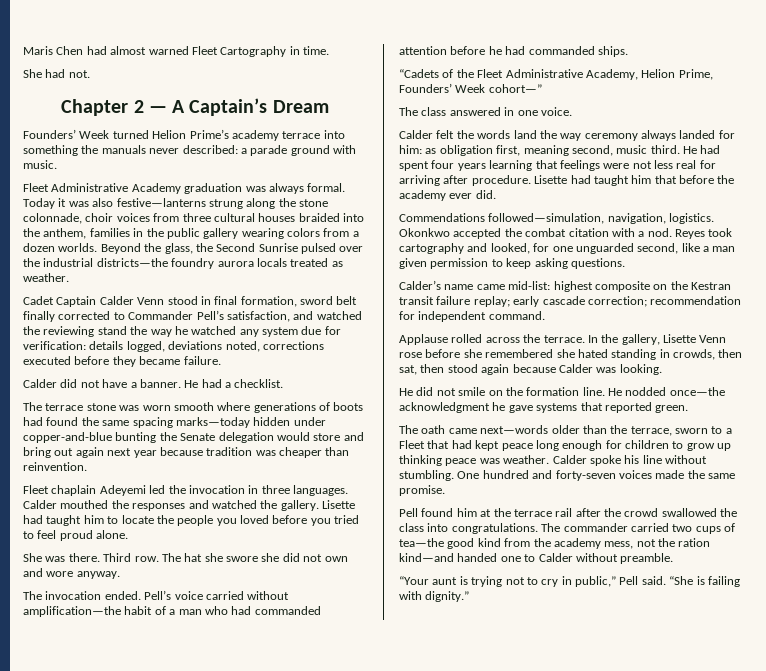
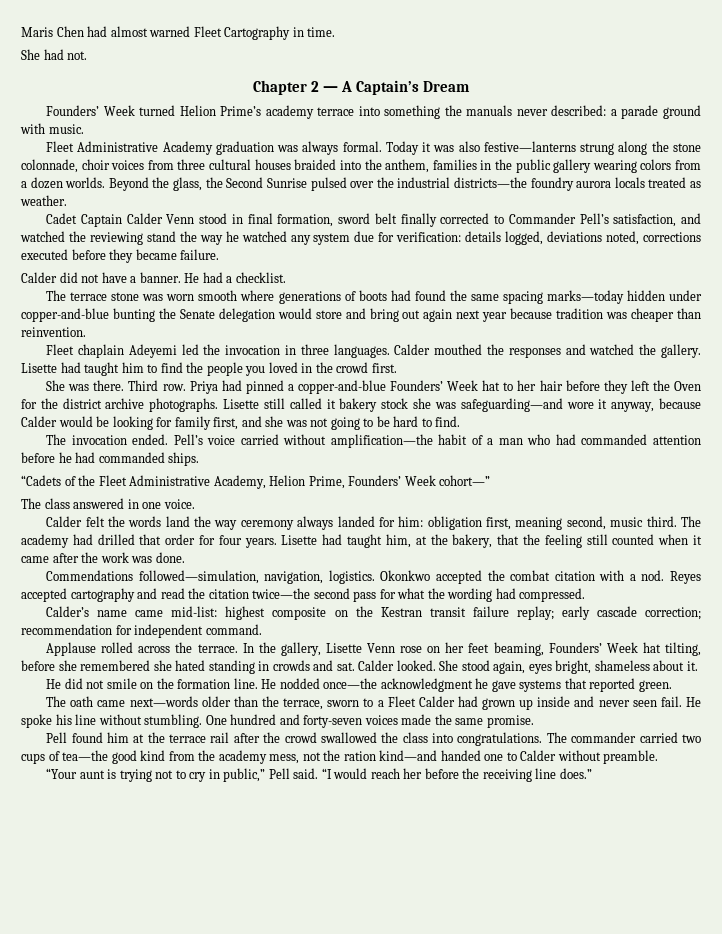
- Lisette had taught him to locate the people you loved before you tried to feel proud alone.
+ Lisette had taught him to find the people you loved in the crowd first.
- The hat she swore she did not own and wore anyway.
+ Priya had pinned a copper-and-blue Founders’ Week hat to her hair before they left the Oven for the district archive photographs. Lisette still called it bakery stock she was safeguarding—and wore it anyway, because Calder would be looking for family first, and she was not going to be hard to find.
- Calder felt the words land the way ceremony always landed for him: as obligation first, meaning second, music third.
+ Calder felt the words land the way ceremony always landed for him: obligation first, meaning second, music third.
- He had spent four years learning that feelings were not less real for arriving after procedure. Lisette had taught him that before the academy ever did.
+ The academy had drilled that order for four years. Lisette had taught him, at the bakery, that the feeling still counted when it came after the work was done.
- Reyes took cartography and looked, for one unguarded second, like a man given permission to keep asking questions.
+ Reyes accepted cartography and read the citation twice—the second pass for what the wording had compressed.
- In the gallery, Lisette Venn rose before she remembered she hated standing in crowds, then sat, then stood again because Calder was looking.
+ In the gallery, Lisette Venn rose on her feet beaming, Founders’ Week hat tilting, before she remembered she hated standing in crowds and sat. Calder looked. She stood again, eyes bright, shameless about it.
- The oath came next—words older than the terrace, sworn to a Fleet that had kept peace long enough for children to grow up thinking peace was weather. Calder spoke his line without stumbling.
+ The oath came next—words older than the terrace, sworn to a Fleet Calder had grown up inside and never seen fail. He spoke his line without stumbling.
- “She is failing with dignity.”
+ “I would reach her before the receiving line does.”

